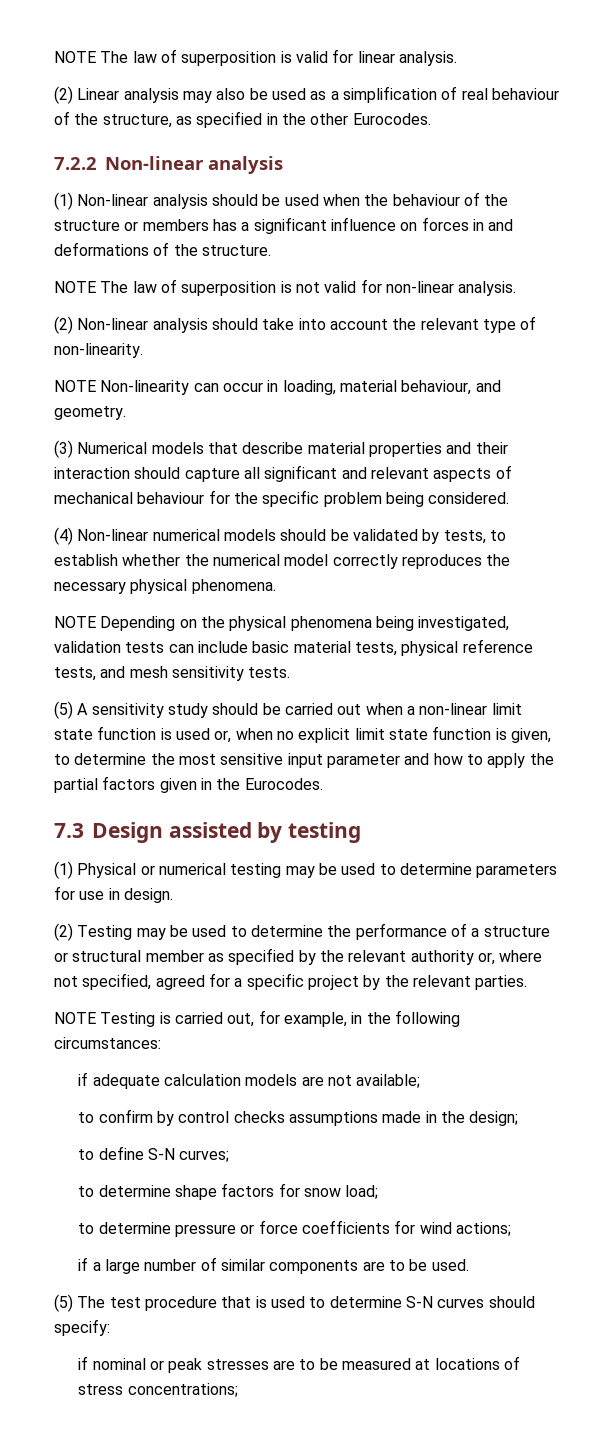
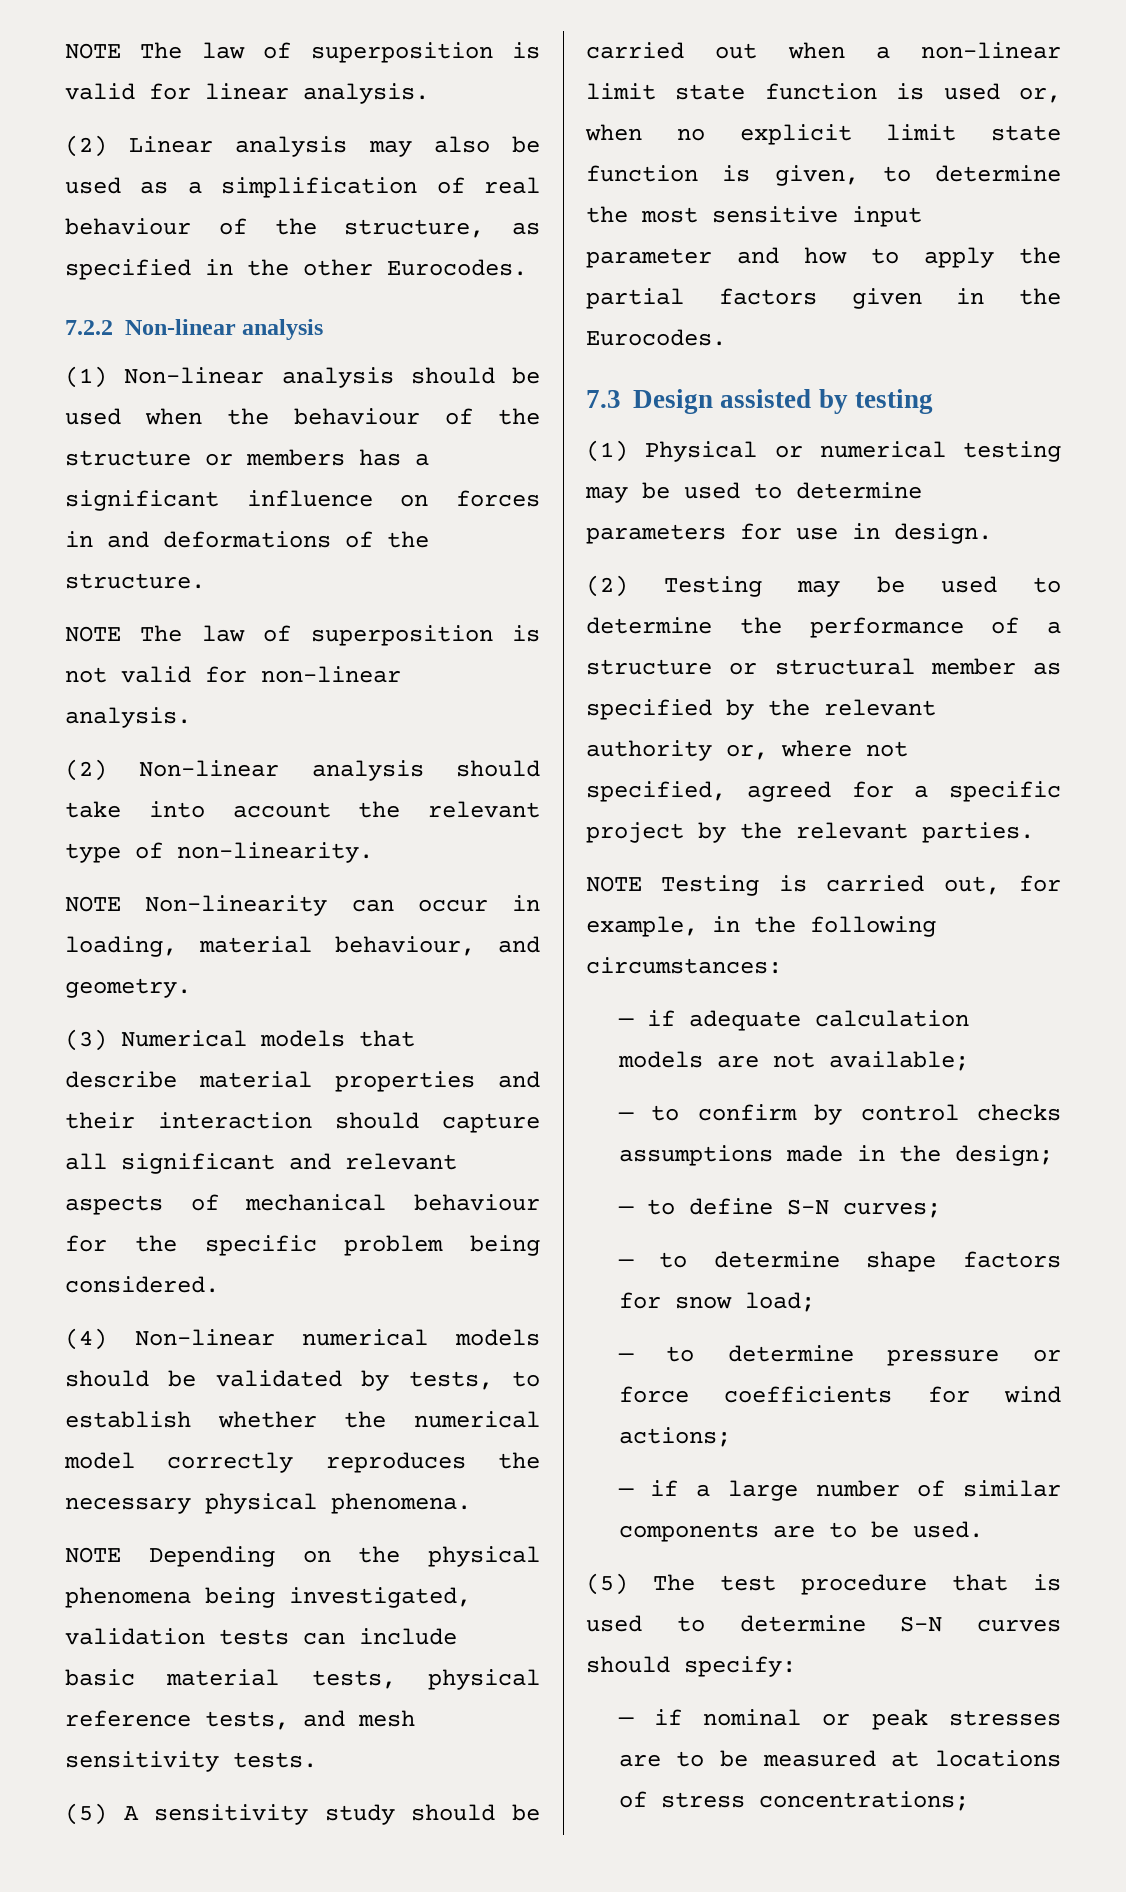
- if adequate calculation models are not available;
+ — if adequate calculation models are not available;
- to confirm by control checks assumptions made in the design;
+ — to confirm by control checks assumptions made in the design;
- to define S-N curves;
+ — to define S-N curves;
- to determine shape factors for snow load;
+ — to determine shape factors for snow load;
- to determine pressure or force coefficients for wind actions;
+ — to determine pressure or force coefficients for wind actions;
- if a large number of similar components are to be used.
+ — if a large number of similar components are to be used.
- if nominal or peak stresses are to be measured at locations of stress concentrations;
+ — if nominal or peak stresses are to be measured at locations of stress concentrations;

